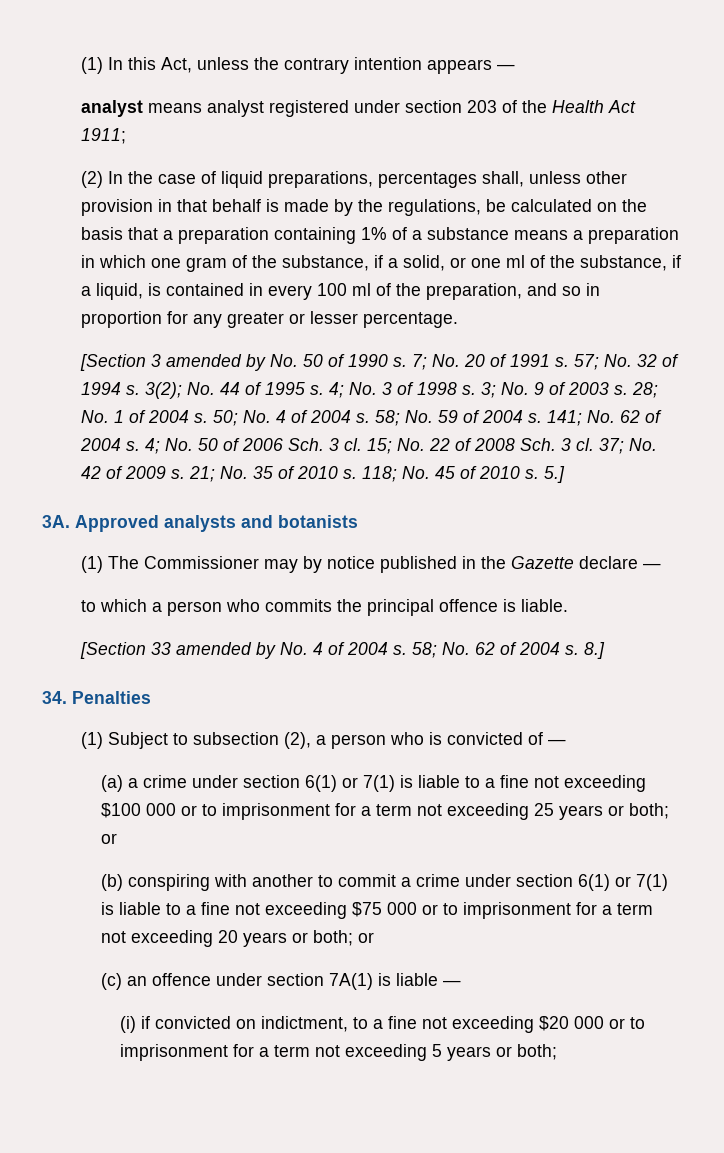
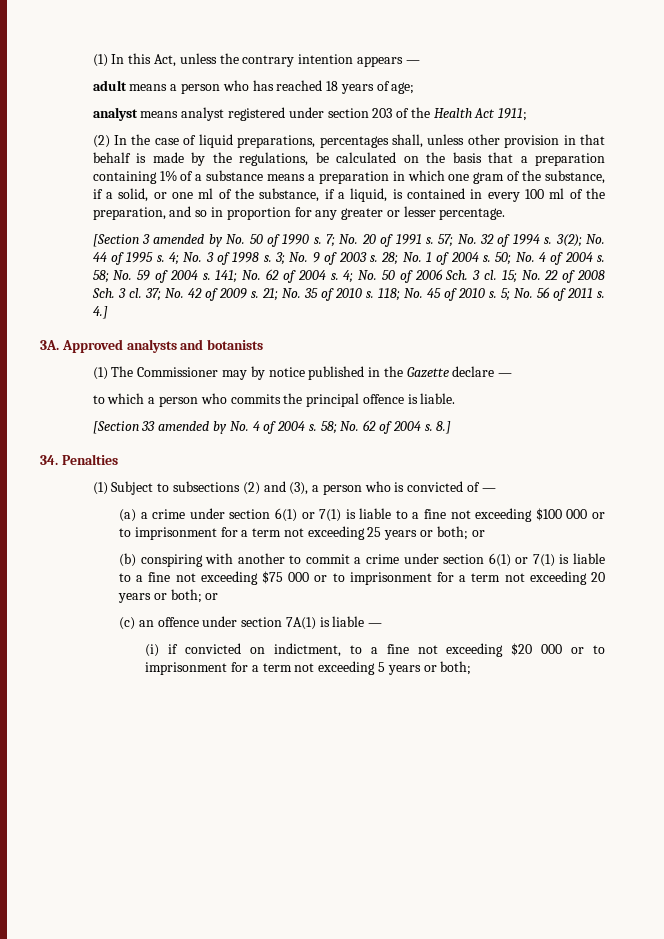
+ adult means a person who has reached 18 years of age;
- 5.]
+ 5; No. 56 of 2011 s. 4.]
- (1) Subject to subsection (2), a person who is convicted of —
+ (1) Subject to subsections (2) and (3), a person who is convicted of —

